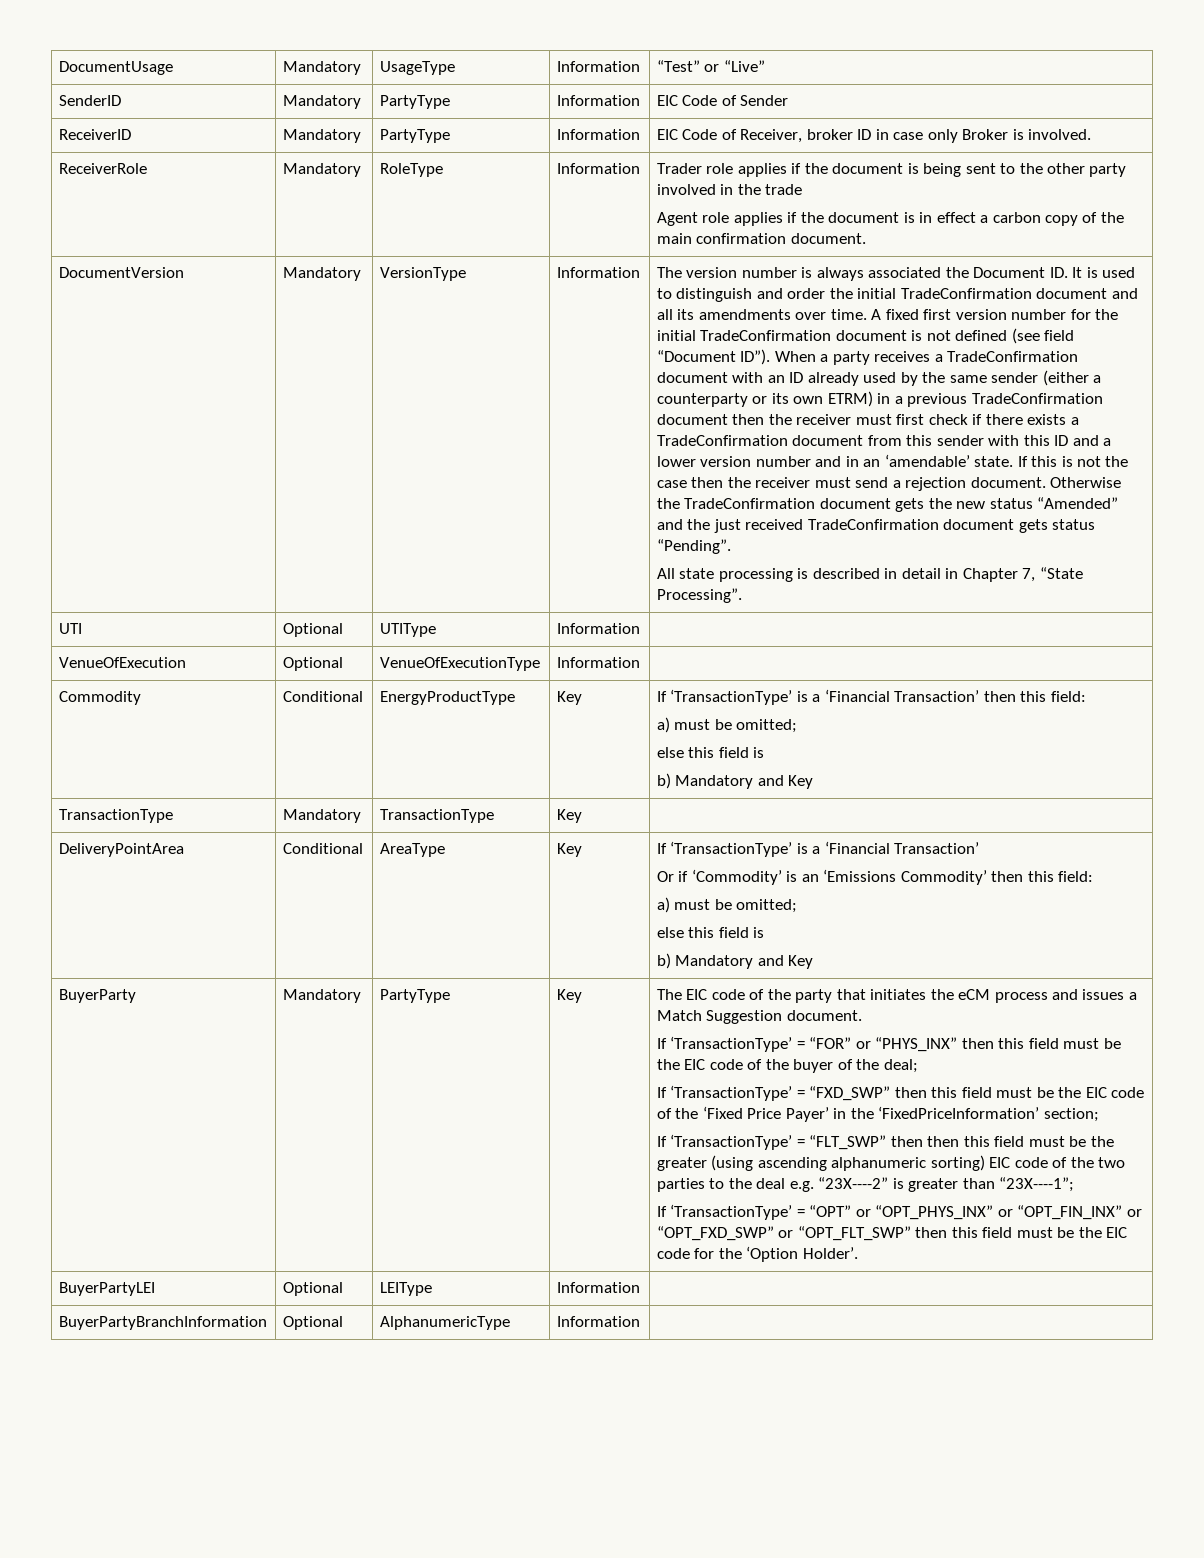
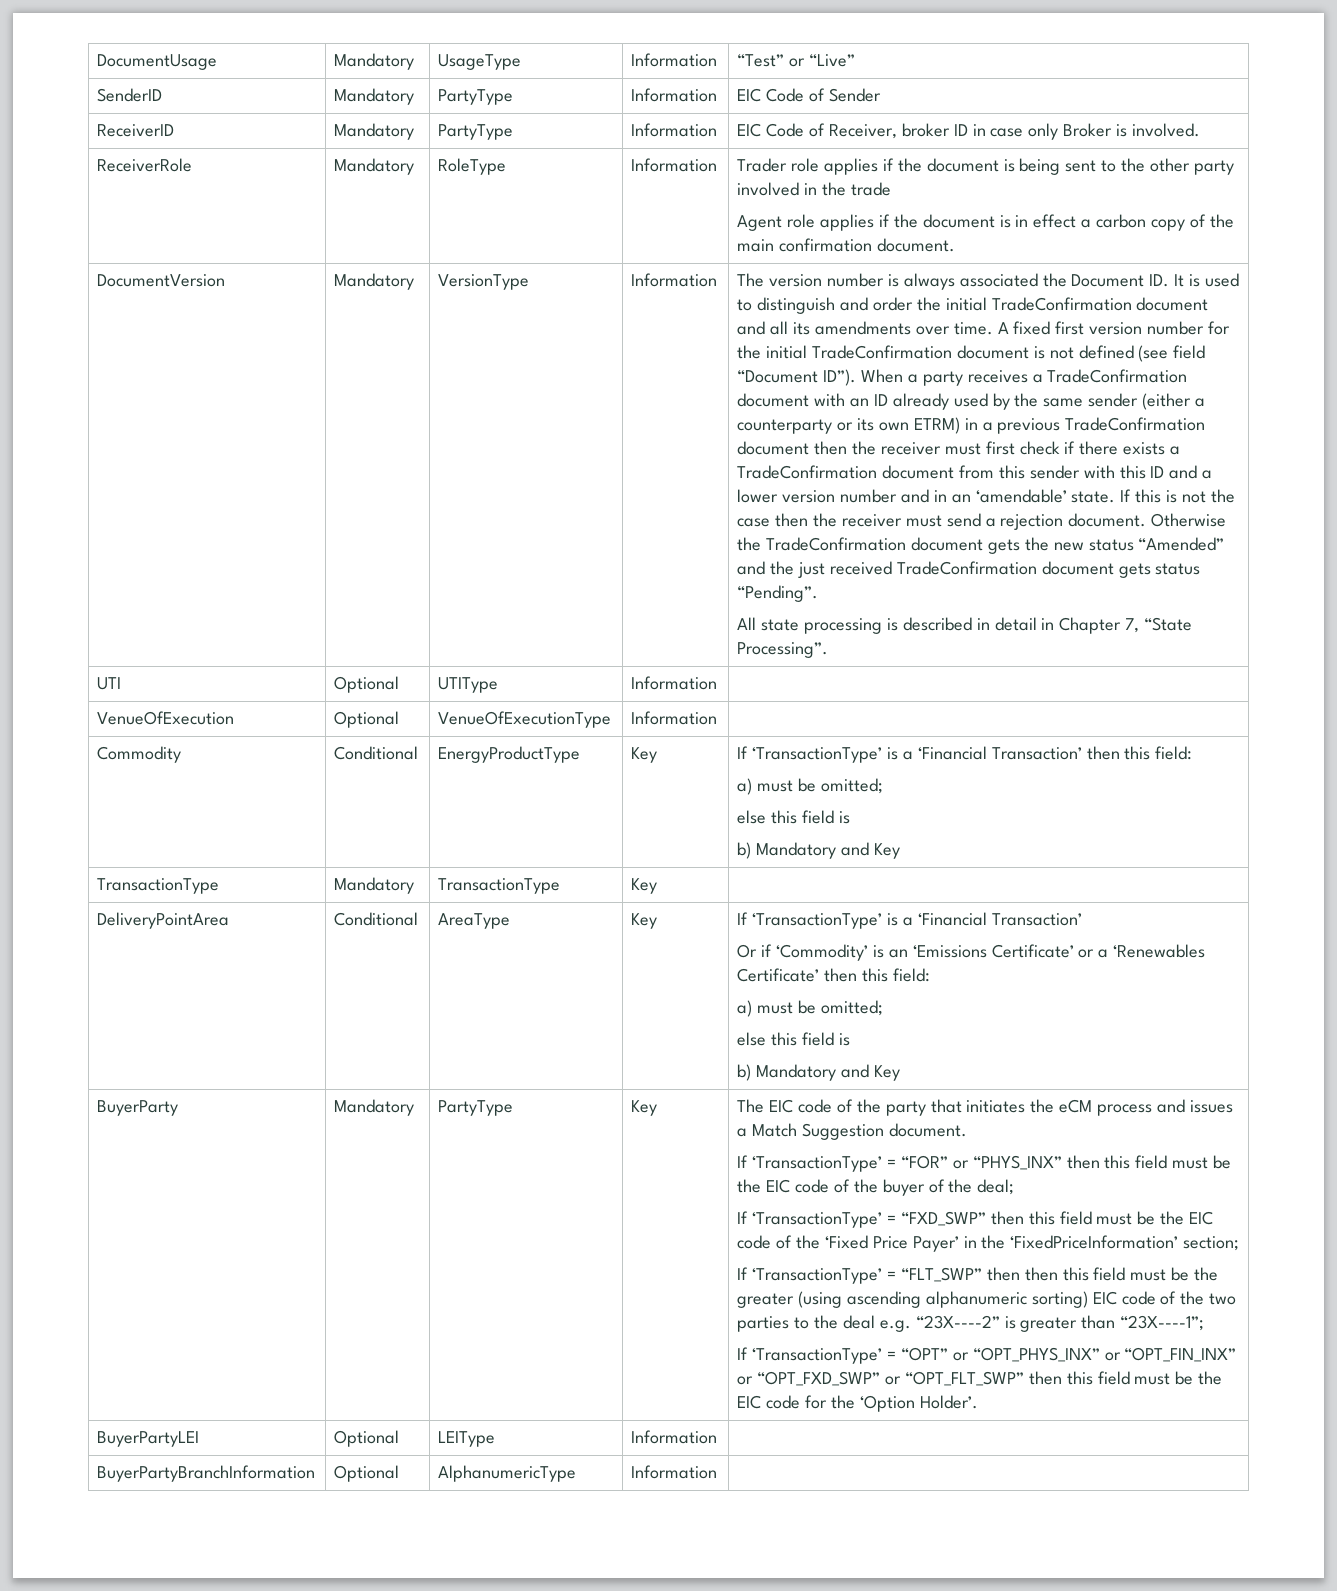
  DeliveryPointArea | Conditional | AreaType | Key | If ‘TransactionType’ is a ‘Financial Transaction’
- Or if ‘Commodity’ is an ‘Emissions Commodity’ then this field:
+ Or if ‘Commodity’ is an ‘Emissions Certificate’ or a ‘Renewables Certificate’ then this field:

